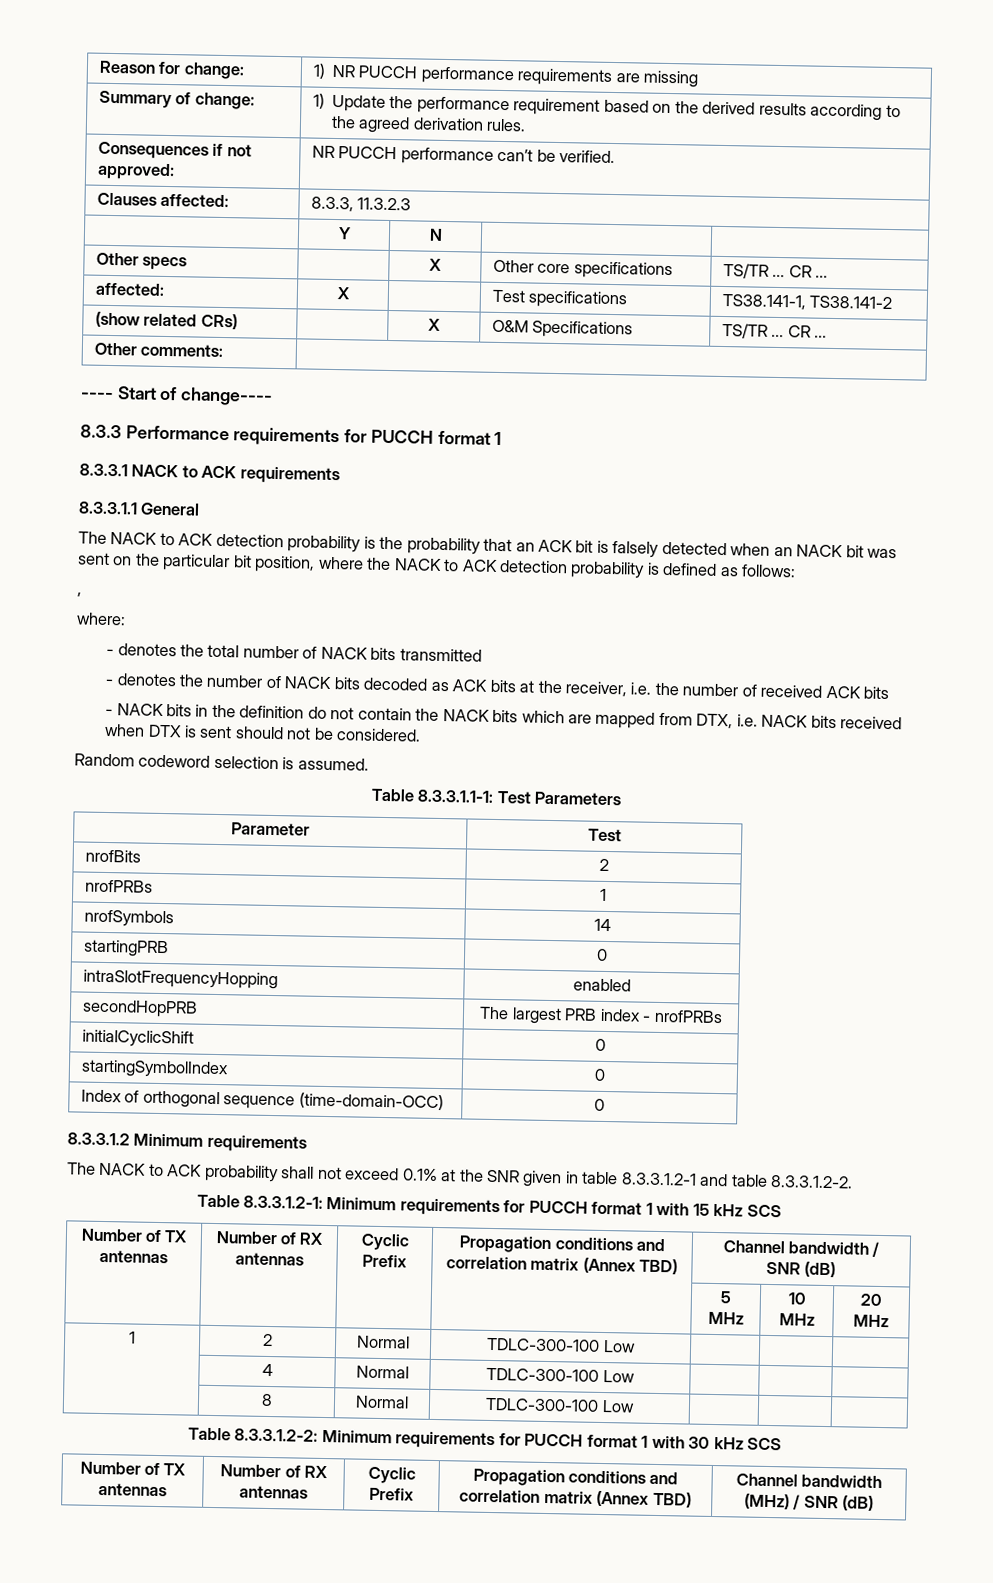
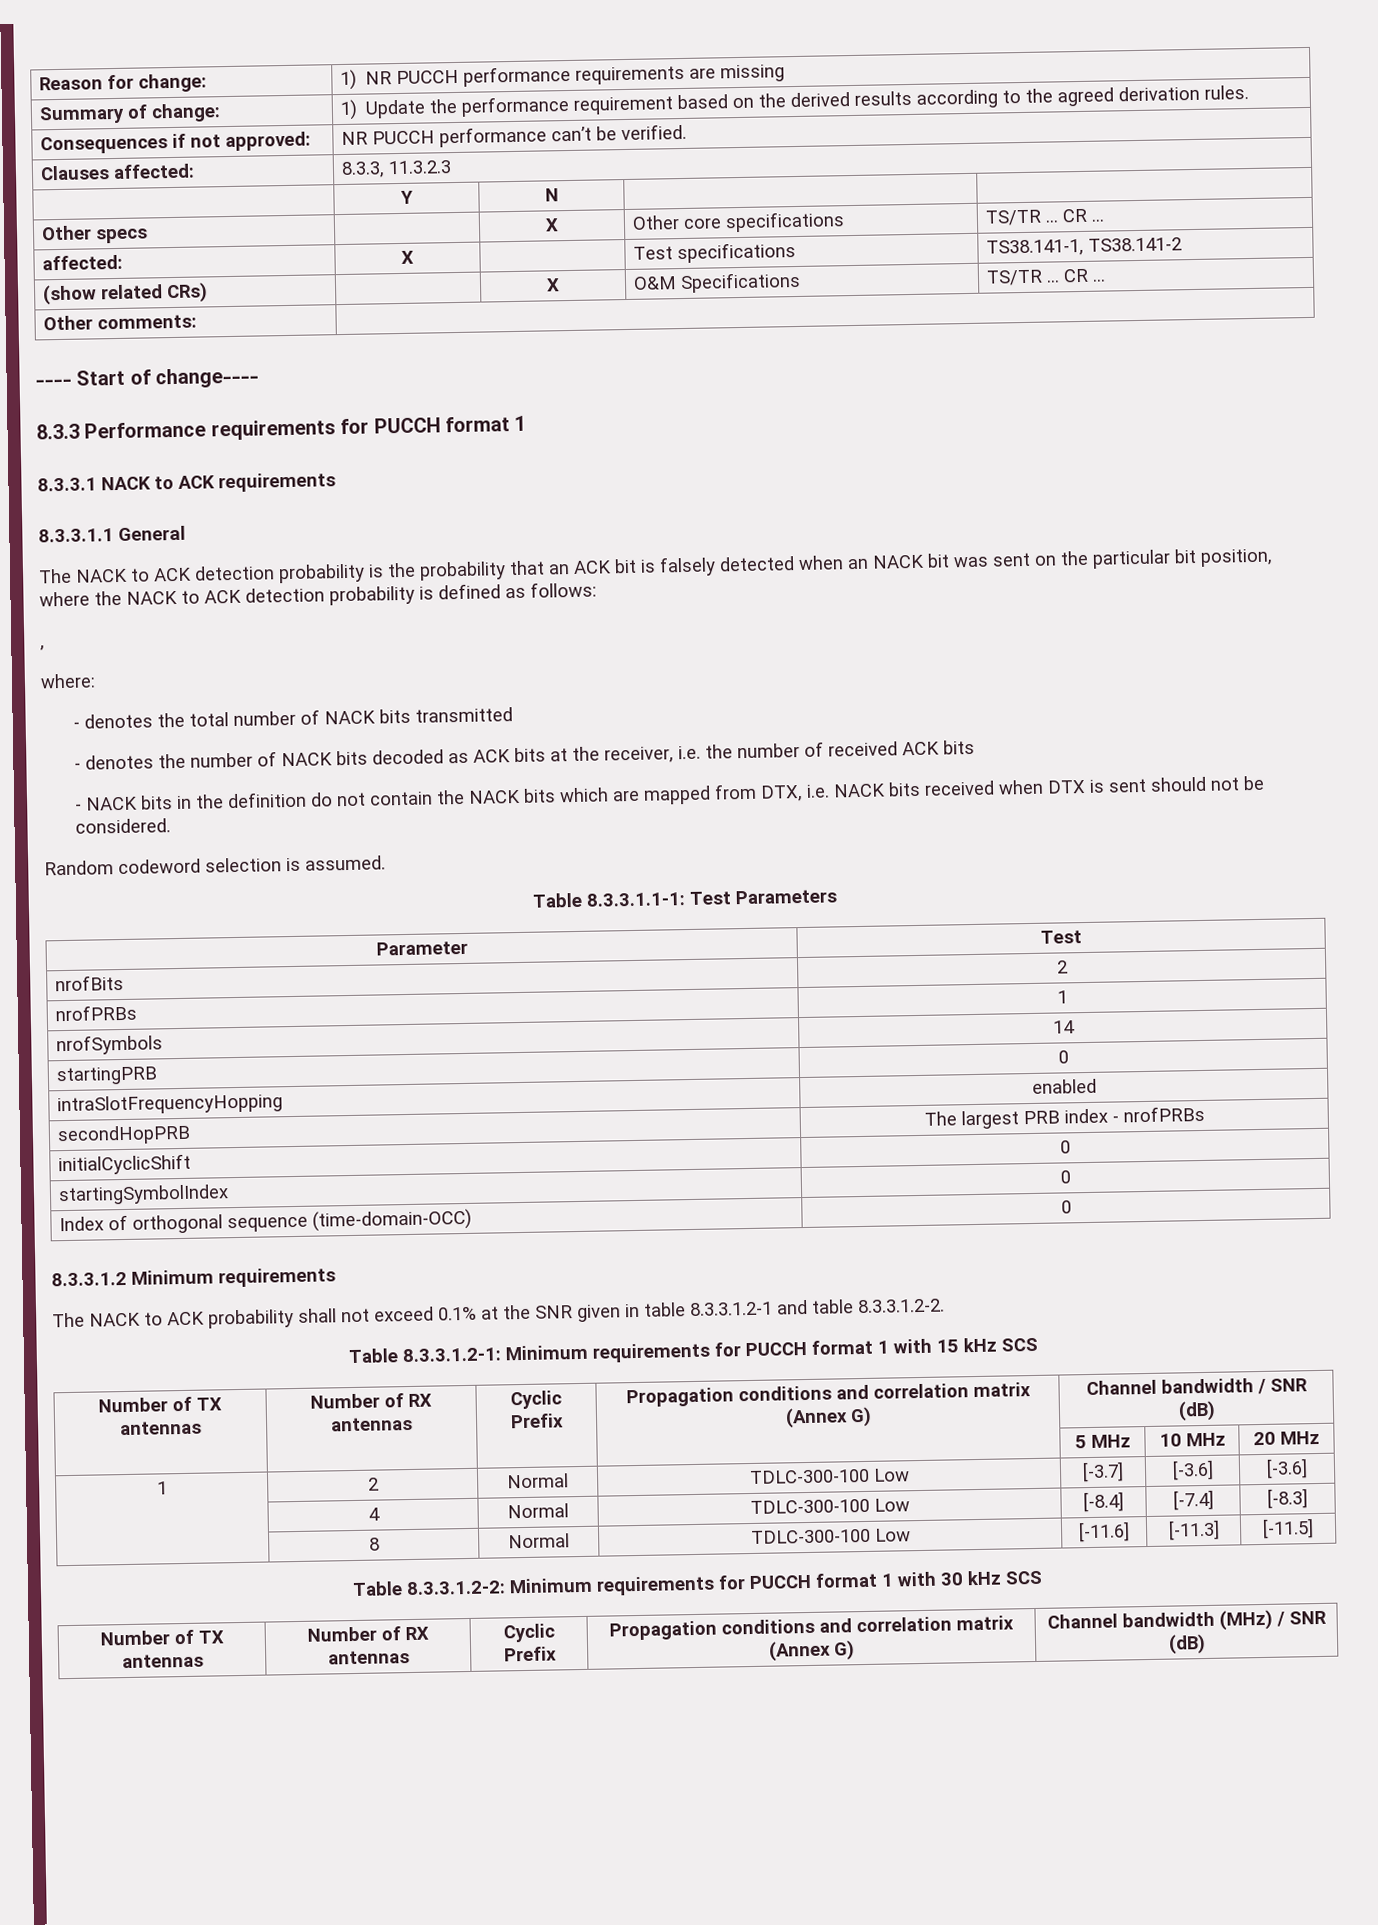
- Number of TX antennas | Number of RX antennas | Cyclic Prefix | Propagation conditions and correlation matrix (Annex TBD) | Channel bandwidth / SNR (dB)
+ Number of TX antennas | Number of RX antennas | Cyclic Prefix | Propagation conditions and correlation matrix (Annex G) | Channel bandwidth / SNR (dB)
- 1 | 2 | Normal | TDLC-300-100 Low | | |
+ 1 | 2 | Normal | TDLC-300-100 Low | [-3.7] | [-3.6] | [-3.6]
- | 4 | Normal | TDLC-300-100 Low | | |
+ | 4 | Normal | TDLC-300-100 Low | [-8.4] | [-7.4] | [-8.3]
- | 8 | Normal | TDLC-300-100 Low | | |
+ | 8 | Normal | TDLC-300-100 Low | [-11.6] | [-11.3] | [-11.5]
- Number of TX antennas | Number of RX antennas | Cyclic Prefix | Propagation conditions and correlation matrix (Annex TBD) | Channel bandwidth (MHz) / SNR (dB)
+ Number of TX antennas | Number of RX antennas | Cyclic Prefix | Propagation conditions and correlation matrix (Annex G) | Channel bandwidth (MHz) / SNR (dB)

